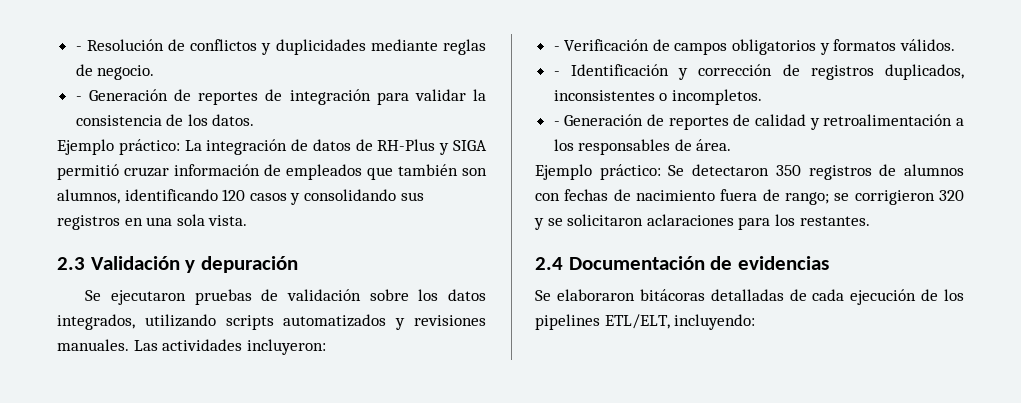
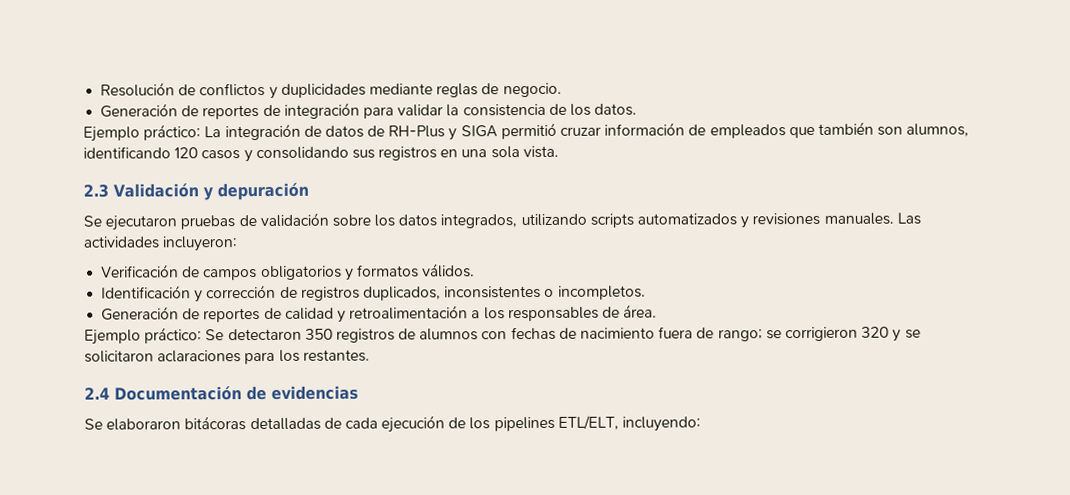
- - Resolución de conflictos y duplicidades mediante reglas de negocio.
+ Resolución de conflictos y duplicidades mediante reglas de negocio.
- - Generación de reportes de integración para validar la consistencia de los datos.
+ Generación de reportes de integración para validar la consistencia de los datos.
- - Verificación de campos obligatorios y formatos válidos.
+ Verificación de campos obligatorios y formatos válidos.
- - Identificación y corrección de registros duplicados, inconsistentes o incompletos.
+ Identificación y corrección de registros duplicados, inconsistentes o incompletos.
- - Generación de reportes de calidad y retroalimentación a los responsables de área.
+ Generación de reportes de calidad y retroalimentación a los responsables de área.

